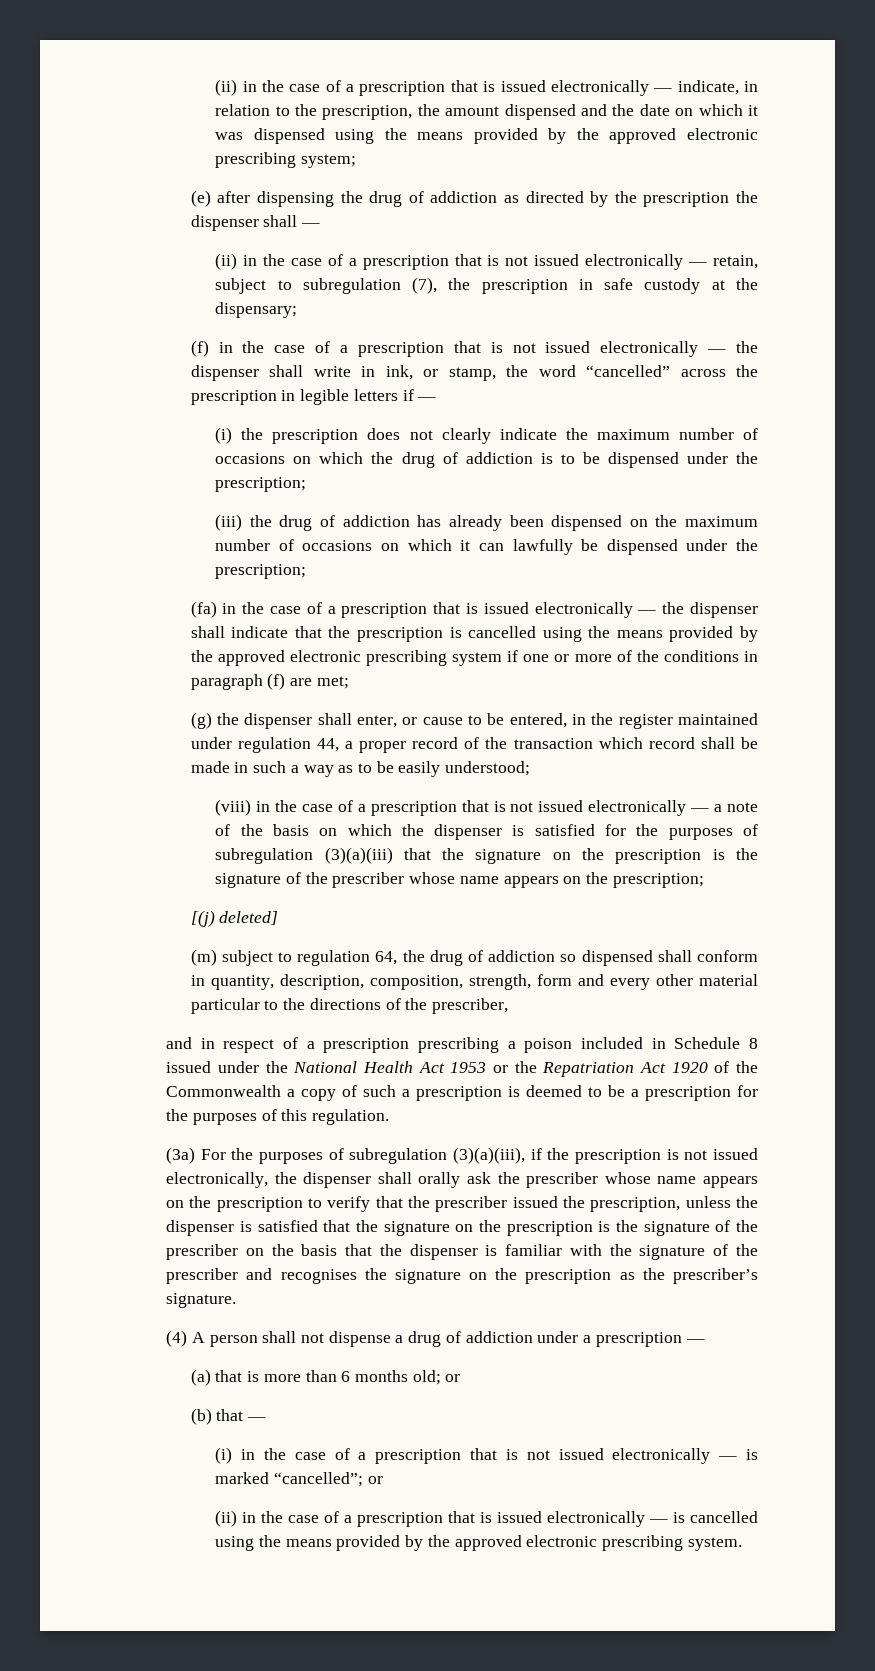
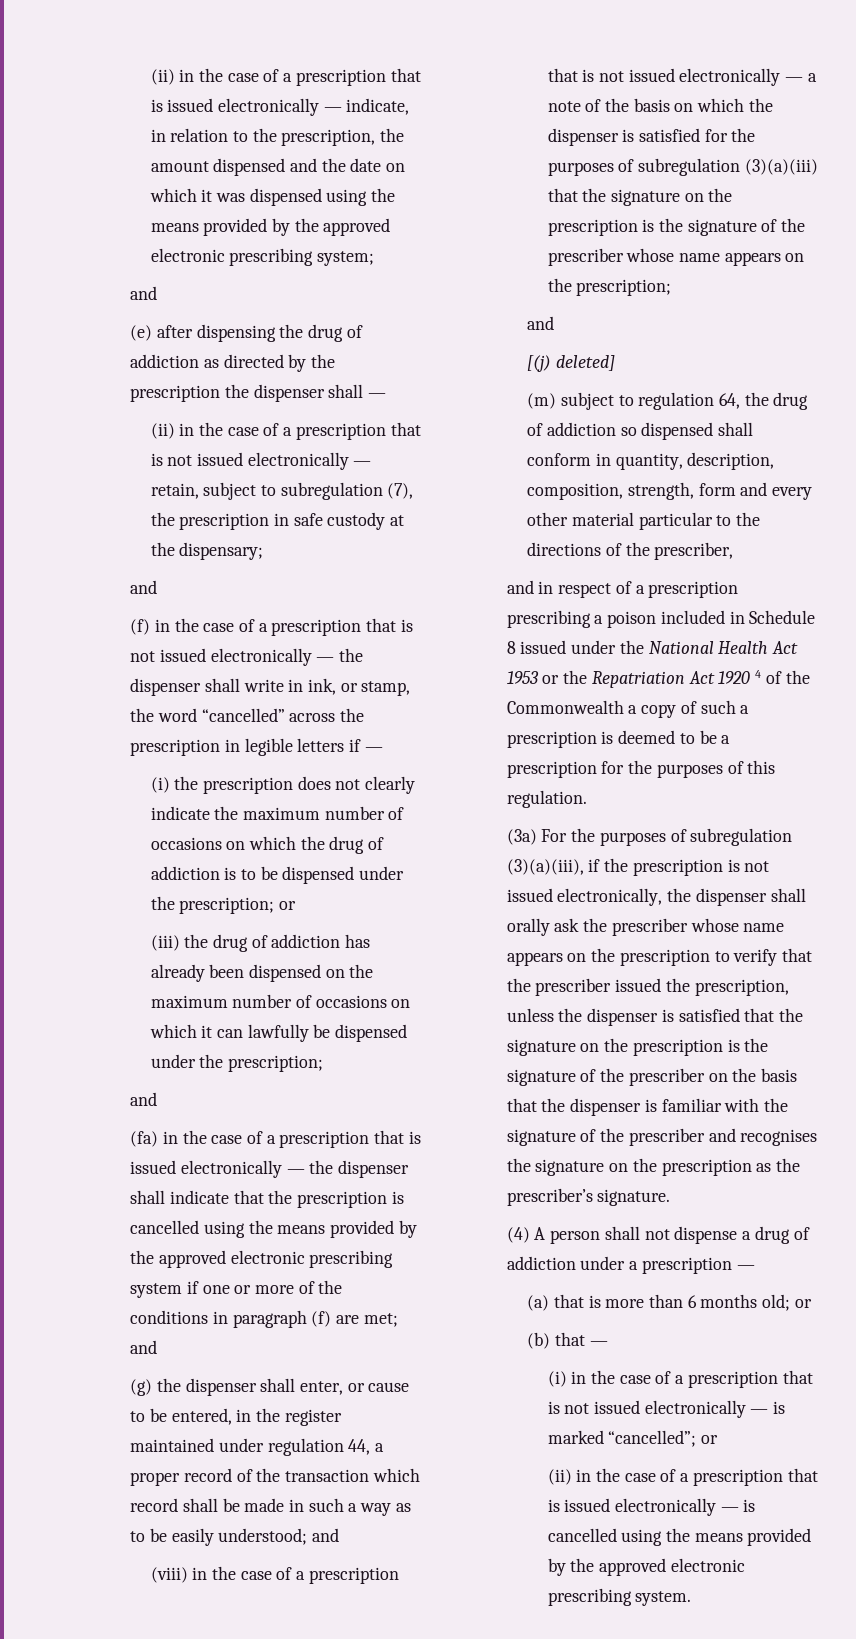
  (ii) in the case of a prescription that is issued electronically — indicate, in relation to the prescription, the amount dispensed and the date on which it was dispensed using the means provided by the approved electronic prescribing system;
+ and
  (ii) in the case of a prescription that is not issued electronically — retain, subject to subregulation (7), the prescription in safe custody at the dispensary;
+ and
- (i) the prescription does not clearly indicate the maximum number of occasions on which the drug of addiction is to be dispensed under the prescription;
+ (i) the prescription does not clearly indicate the maximum number of occasions on which the drug of addiction is to be dispensed under the prescription; or
  (iii) the drug of addiction has already been dispensed on the maximum number of occasions on which it can lawfully be dispensed under the prescription;
+ and
- (fa) in the case of a prescription that is issued electronically — the dispenser shall indicate that the prescription is cancelled using the means provided by the approved electronic prescribing system if one or more of the conditions in paragraph (f) are met;
+ (fa) in the case of a prescription that is issued electronically — the dispenser shall indicate that the prescription is cancelled using the means provided by the approved electronic prescribing system if one or more of the conditions in paragraph (f) are met; and
- (g) the dispenser shall enter, or cause to be entered, in the register maintained under regulation 44, a proper record of the transaction which record shall be made in such a way as to be easily understood;
+ (g) the dispenser shall enter, or cause to be entered, in the register maintained under regulation 44, a proper record of the transaction which record shall be made in such a way as to be easily understood; and
  (viii) in the case of a prescription that is not issued electronically — a note of the basis on which the dispenser is satisfied for the purposes of subregulation (3)(a)(iii) that the signature on the prescription is the signature of the prescriber whose name appears on the prescription;
+ and
- and in respect of a prescription prescribing a poison included in Schedule 8 issued under the National Health Act 1953 or the Repatriation Act 1920 of the Commonwealth a copy of such a prescription is deemed to be a prescription for the purposes of this regulation.
+ and in respect of a prescription prescribing a poison included in Schedule 8 issued under the National Health Act 1953 or the Repatriation Act 1920 4 of the Commonwealth a copy of such a prescription is deemed to be a prescription for the purposes of this regulation.

